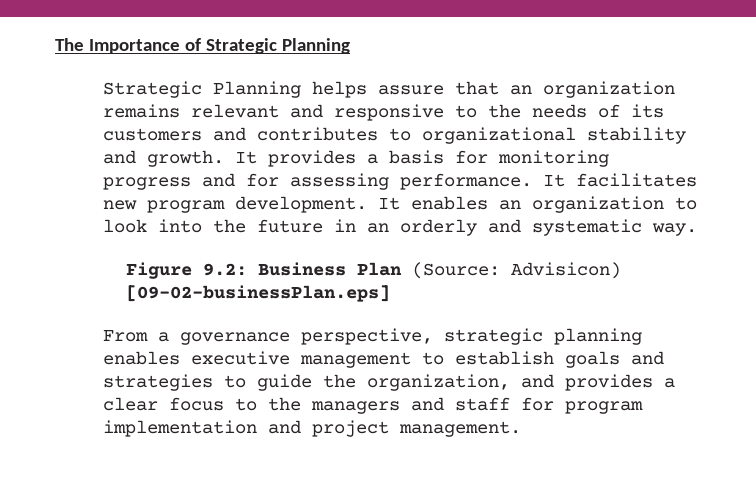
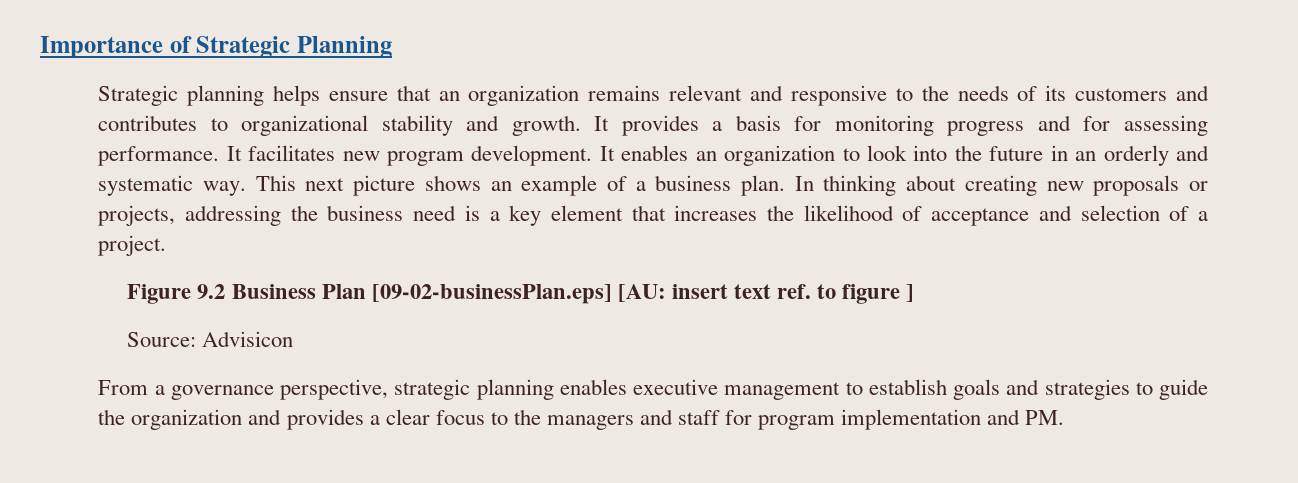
- The Importance of Strategic Planning
+ Importance of Strategic Planning
- Strategic Planning helps assure that an organization remains relevant and responsive to the needs of its customers and contributes to organizational stability and growth.
+ Strategic planning helps ensure that an organization remains relevant and responsive to the needs of its customers and contributes to organizational stability and growth.
+ This next picture shows an example of a business plan. In thinking about creating new proposals or projects, addressing the business need is a key element that increases the likelihood of acceptance and selection of a project.
- Figure 9.2: Business Plan (Source: Advisicon) [09-02-businessPlan.eps]
+ Figure 9.2 Business Plan [09-02-businessPlan.eps] [AU: insert text ref. to figure ]
+ Source: Advisicon
- From a governance perspective, strategic planning enables executive management to establish goals and strategies to guide the organization, and provides a clear focus to the managers and staff for program implementation and project management.
+ From a governance perspective, strategic planning enables executive management to establish goals and strategies to guide the organization and provides a clear focus to the managers and staff for program implementation and PM.

